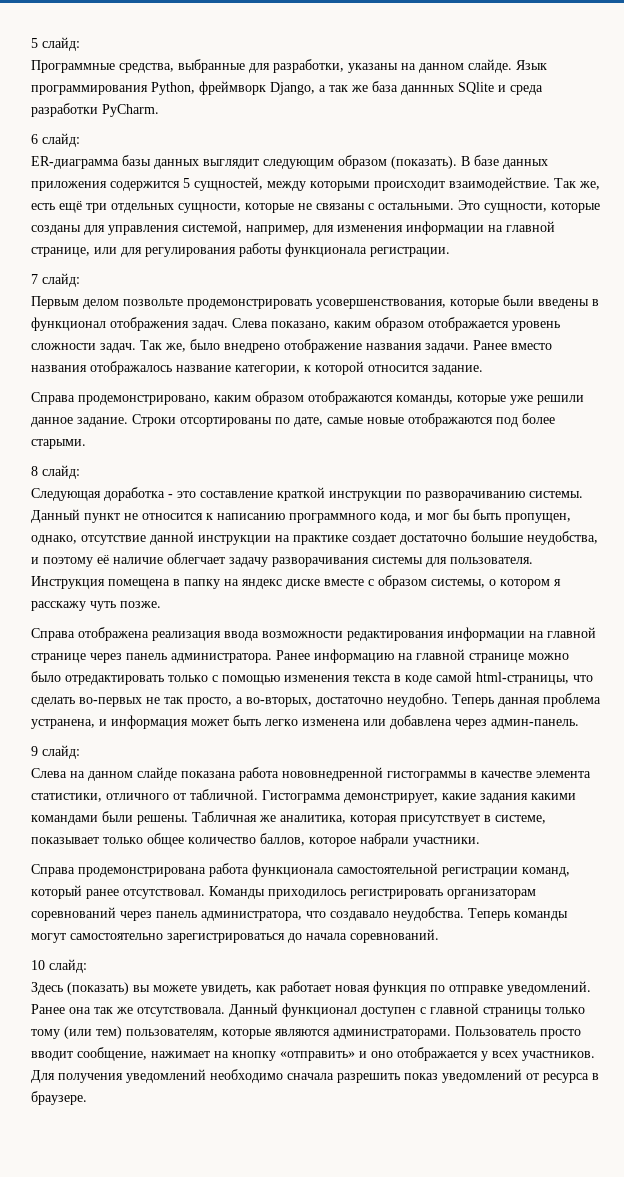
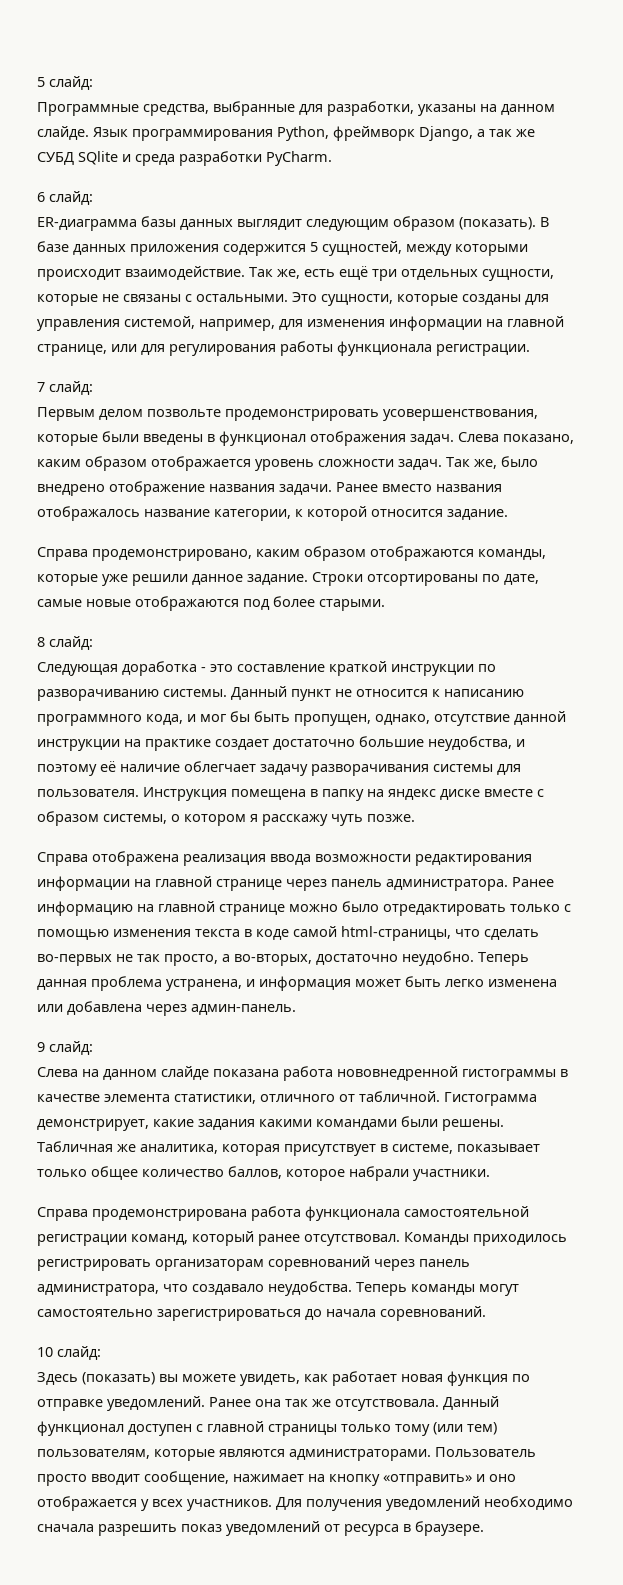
- Язык программирования Python, фреймворк Django, а так же база даннных SQlite и среда разработки PyCharm.
+ Язык программирования Python, фреймворк Django, а так же СУБД SQlite и среда разработки PyCharm.

